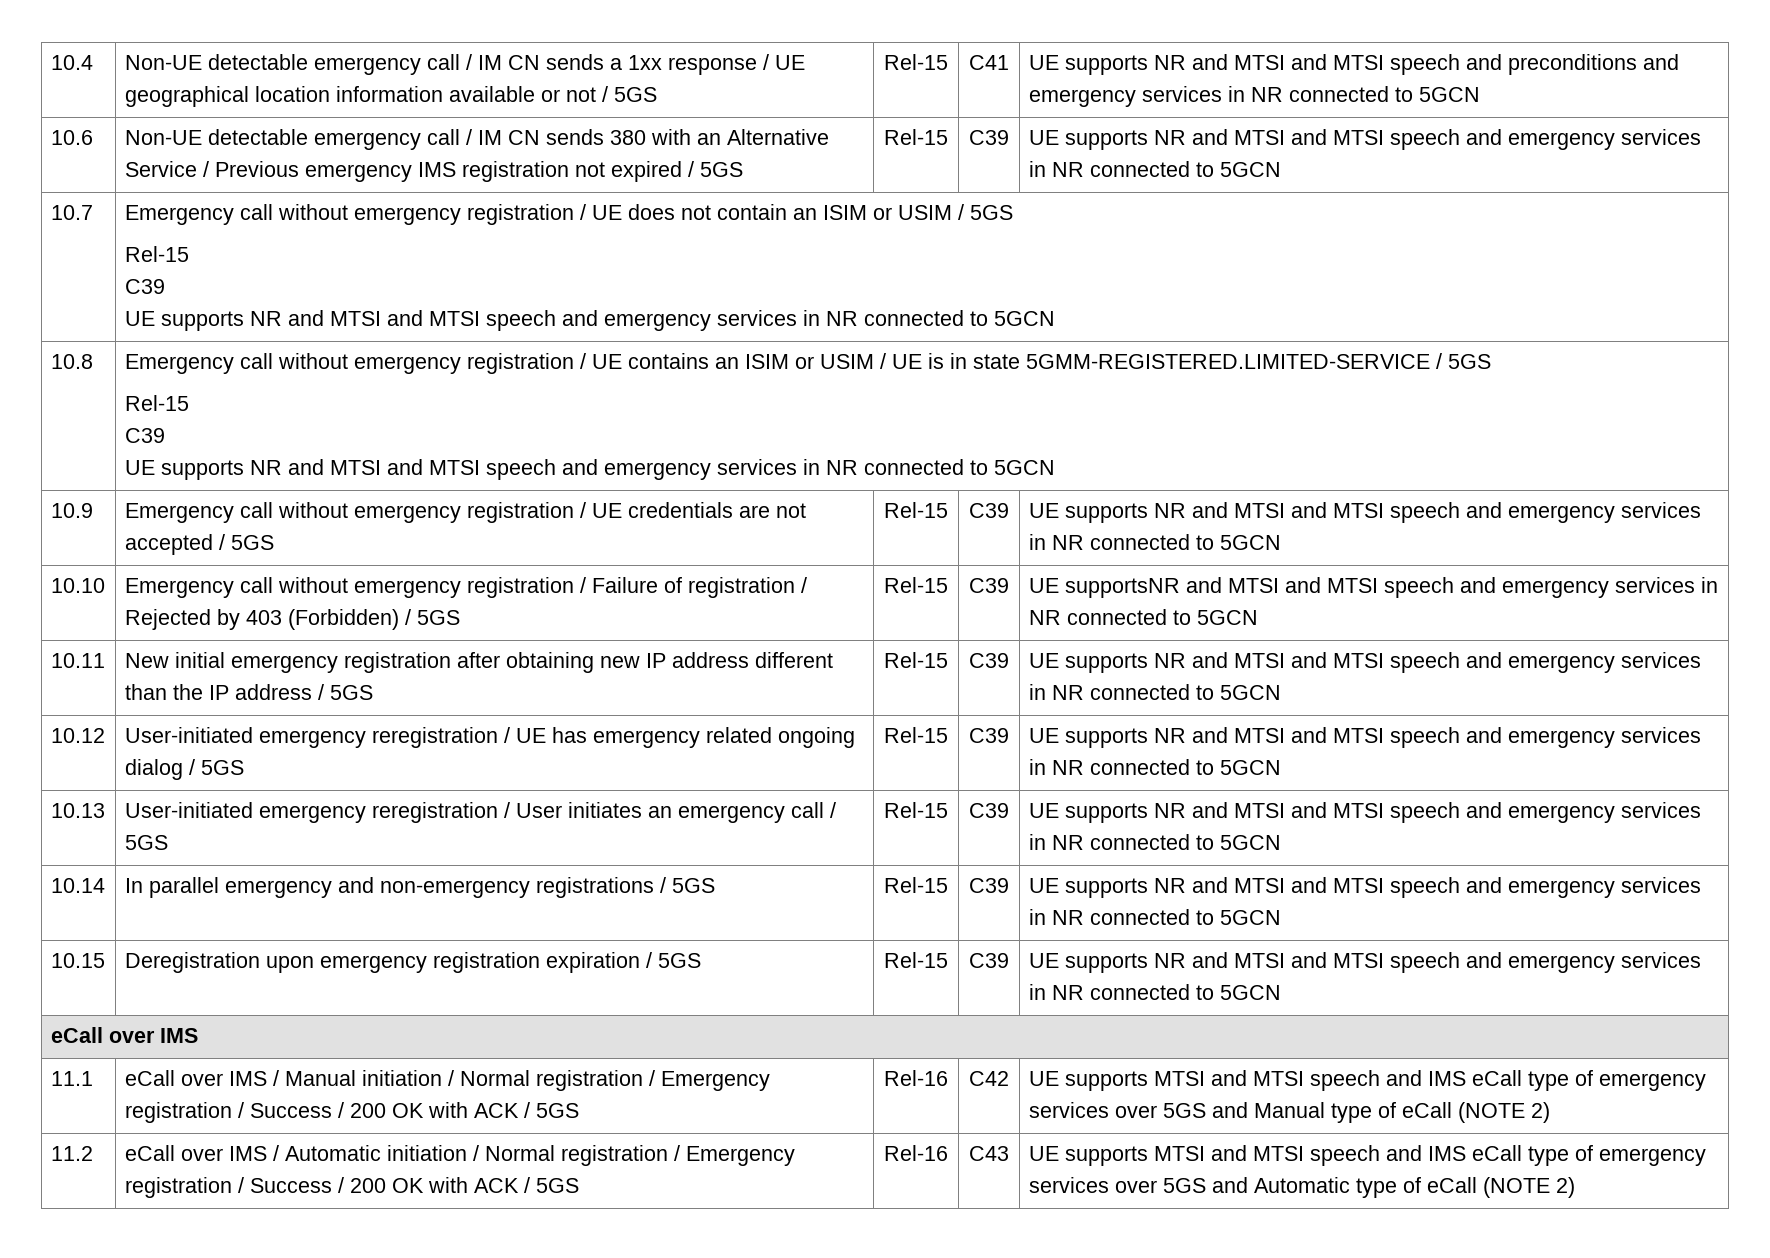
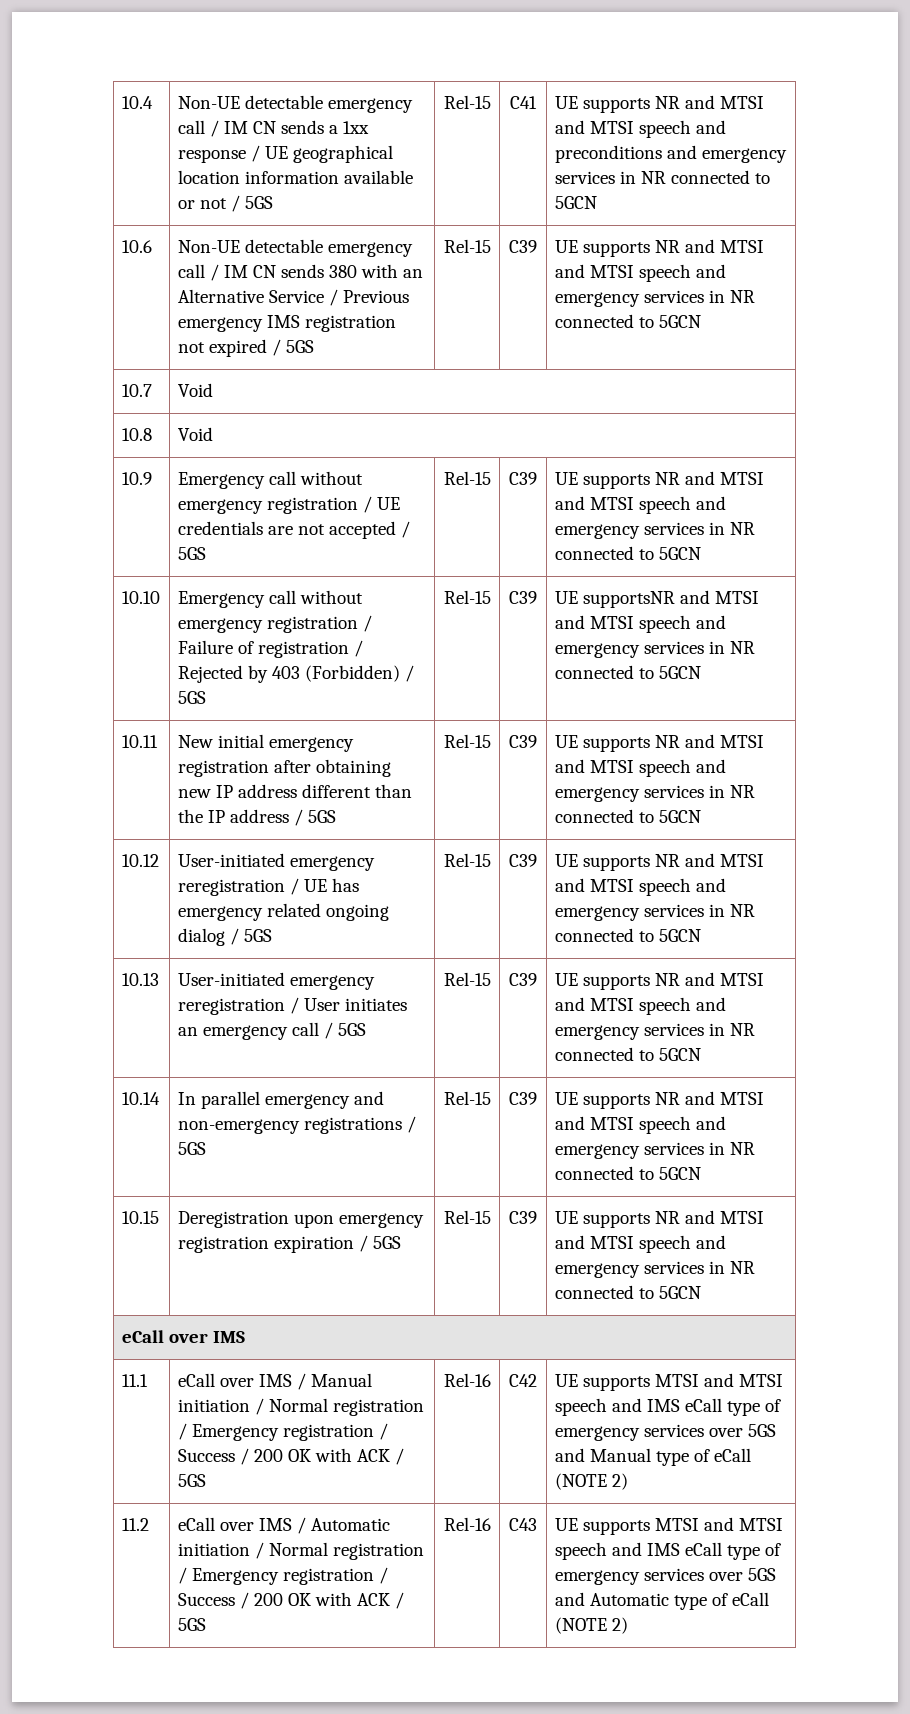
- 10.7 | Emergency call without emergency registration / UE does not contain an ISIM or USIM / 5GS
- Rel-15
- C39
- UE supports NR and MTSI and MTSI speech and emergency services in NR connected to 5GCN
- 10.8 | Emergency call without emergency registration / UE contains an ISIM or USIM / UE is in state 5GMM-REGISTERED.LIMITED-SERVICE / 5GS
- Rel-15
- C39
- UE supports NR and MTSI and MTSI speech and emergency services in NR connected to 5GCN
+ 10.7 | Void
+ 10.8 | Void

